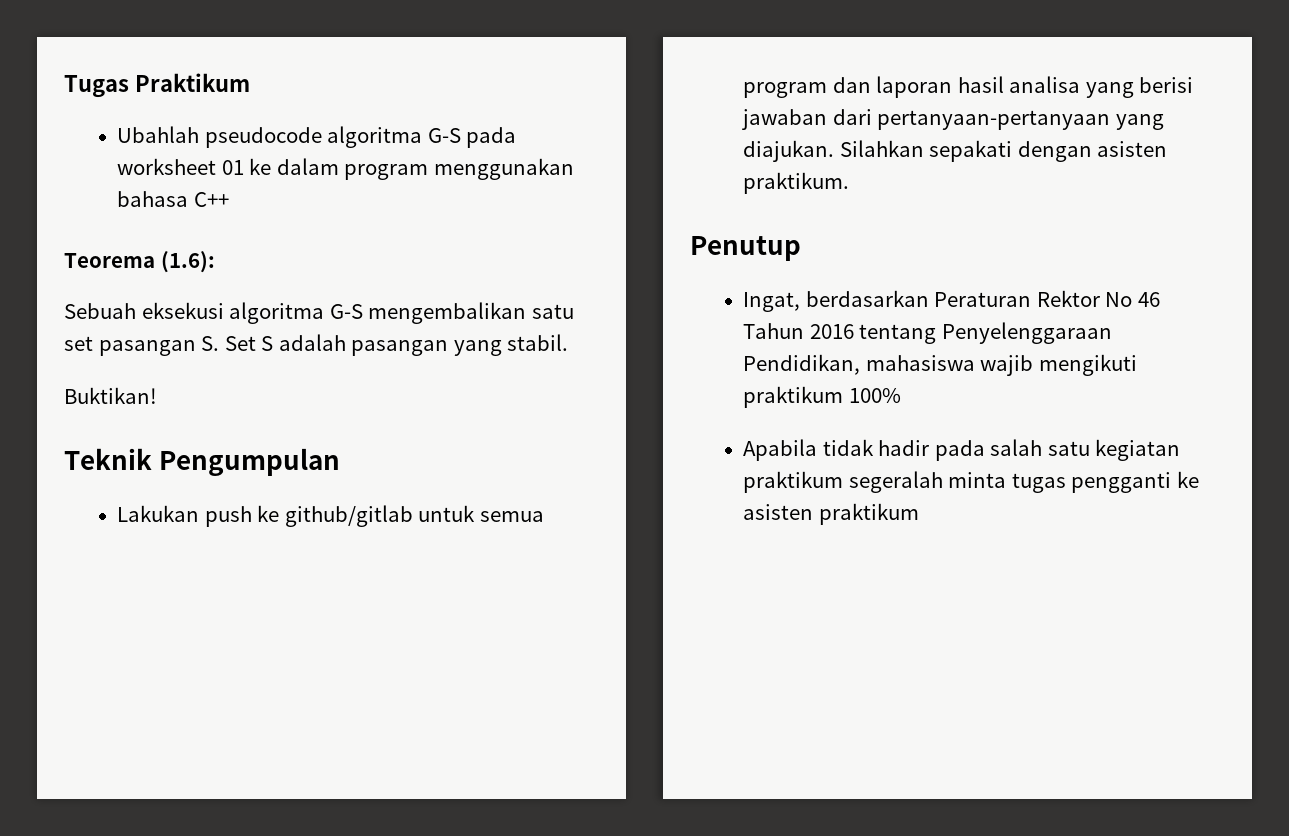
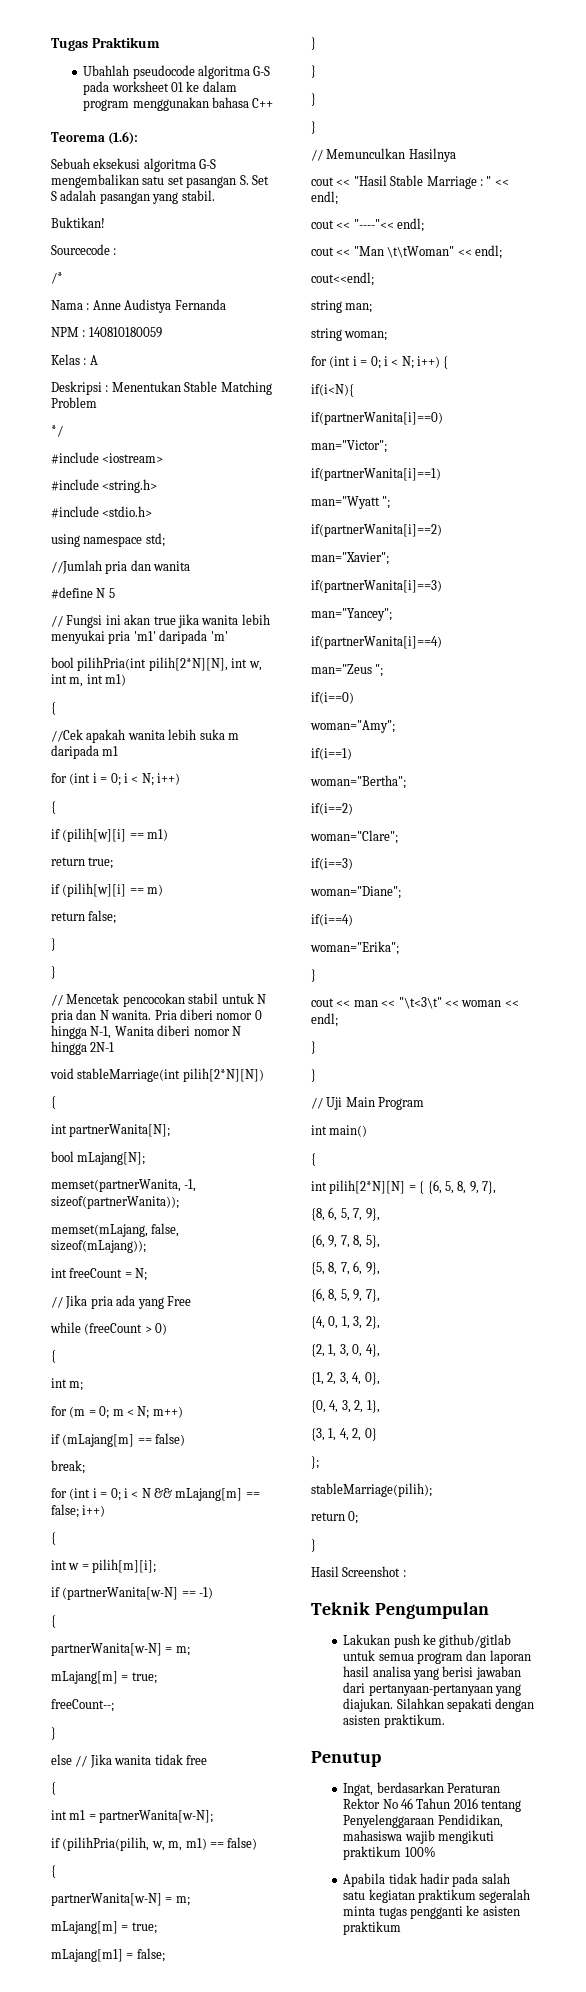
+ Sourcecode :
+ /*
+ Nama : Anne Audistya Fernanda
+ NPM : 140810180059
+ Kelas : A
+ Deskripsi : Menentukan Stable Matching Problem
+ */
+ #include <iostream>
+ #include <string.h>
+ #include <stdio.h>
+ using namespace std;
+ //Jumlah pria dan wanita
+ #define N 5
+ // Fungsi ini akan true jika wanita lebih menyukai pria 'm1' daripada 'm'
+ bool pilihPria(int pilih[2*N][N], int w, int m, int m1)
+ {
+ //Cek apakah wanita lebih suka m daripada m1
+ for (int i = 0; i < N; i++)
+ {
+ if (pilih[w][i] == m1)
+ return true;
+ if (pilih[w][i] == m)
+ return false;
+ }
+ }
+ // Mencetak pencocokan stabil untuk N pria dan N wanita. Pria diberi nomor 0 hingga N-1, Wanita diberi nomor N hingga 2N-1
+ void stableMarriage(int pilih[2*N][N])
+ {
+ int partnerWanita[N];
+ bool mLajang[N];
+ memset(partnerWanita, -1, sizeof(partnerWanita));
+ memset(mLajang, false, sizeof(mLajang));
+ int freeCount = N;
+ // Jika pria ada yang Free
+ while (freeCount > 0)
+ {
+ int m;
+ for (m = 0; m < N; m++)
+ if (mLajang[m] == false)
+ break;
+ for (int i = 0; i < N && mLajang[m] == false; i++)
+ {
+ int w = pilih[m][i];
+ if (partnerWanita[w-N] == -1)
+ {
+ partnerWanita[w-N] = m;
+ mLajang[m] = true;
+ freeCount--;
+ }
+ else // Jika wanita tidak free
+ {
+ int m1 = partnerWanita[w-N];
+ if (pilihPria(pilih, w, m, m1) == false)
+ {
+ partnerWanita[w-N] = m;
+ mLajang[m] = true;
+ mLajang[m1] = false;
+ }
+ }
+ }
+ }
+ // Memunculkan Hasilnya
+ cout << "Hasil Stable Marriage : " << endl;
+ cout << "----"<< endl;
+ cout << "Man \t\tWoman" << endl;
+ cout<<endl;
+ string man;
+ string woman;
+ for (int i = 0; i < N; i++) {
+ if(i<N){
+ if(partnerWanita[i]==0)
+ man="Victor";
+ if(partnerWanita[i]==1)
+ man="Wyatt ";
+ if(partnerWanita[i]==2)
+ man="Xavier";
+ if(partnerWanita[i]==3)
+ man="Yancey";
+ if(partnerWanita[i]==4)
+ man="Zeus ";
+ if(i==0)
+ woman="Amy";
+ if(i==1)
+ woman="Bertha";
+ if(i==2)
+ woman="Clare";
+ if(i==3)
+ woman="Diane";
+ if(i==4)
+ woman="Erika";
+ }
+ cout << man << "\t<3\t" << woman << endl;
+ }
+ }
+ // Uji Main Program
+ int main()
+ {
+ int pilih[2*N][N] = { {6, 5, 8, 9, 7},
+ {8, 6, 5, 7, 9},
+ {6, 9, 7, 8, 5},
+ {5, 8, 7, 6, 9},
+ {6, 8, 5, 9, 7},
+ {4, 0, 1, 3, 2},
+ {2, 1, 3, 0, 4},
+ {1, 2, 3, 4, 0},
+ {0, 4, 3, 2, 1},
+ {3, 1, 4, 2, 0}
+ };
+ stableMarriage(pilih);
+ return 0;
+ }
+ Hasil Screenshot :

